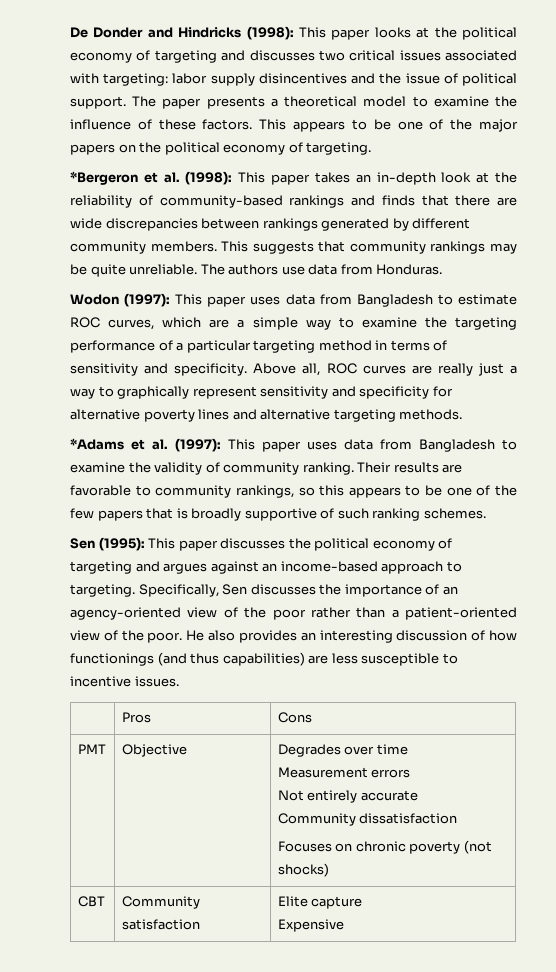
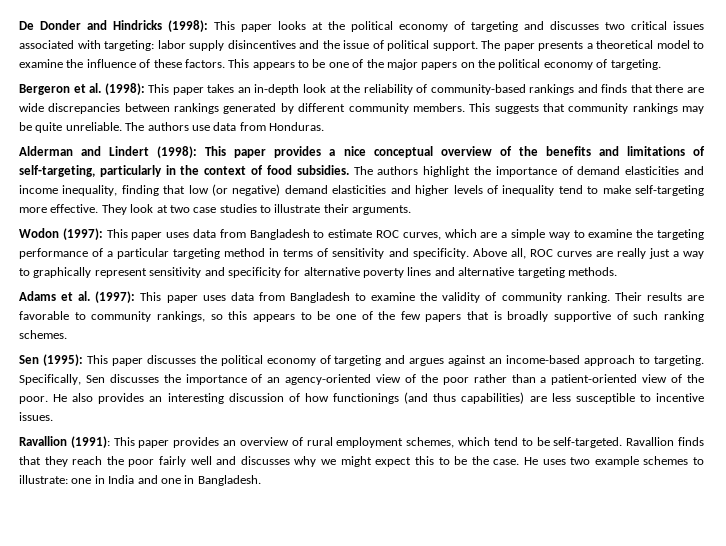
- *Bergeron et al. (1998): This paper takes an in-depth look at the reliability of community-based rankings and finds that there are wide discrepancies between rankings generated by different community members.
+ Bergeron et al. (1998): This paper takes an in-depth look at the reliability of community-based rankings and finds that there are wide discrepancies between rankings generated by different community members.
+ Alderman and Lindert (1998): This paper provides a nice conceptual overview of the benefits and limitations of self-targeting, particularly in the context of food subsidies. The authors highlight the importance of demand elasticities and income inequality, finding that low (or negative) demand elasticities and higher levels of inequality tend to make self-targeting more effective. They look at two case studies to illustrate their arguments.
- *Adams et al. (1997): This paper uses data from Bangladesh to examine the validity of community ranking.
+ Adams et al. (1997): This paper uses data from Bangladesh to examine the validity of community ranking.
- | Pros | Cons
- PMT | Objective | Degrades over time
- Measurement errors
- Not entirely accurate
- Community dissatisfaction
- Focuses on chronic poverty (not shocks)
- CBT | Community satisfaction | Elite capture
- Expensive
+ Ravallion (1991): This paper provides an overview of rural employment schemes, which tend to be self-targeted. Ravallion finds that they reach the poor fairly well and discusses why we might expect this to be the case. He uses two example schemes to illustrate: one in India and one in Bangladesh.

